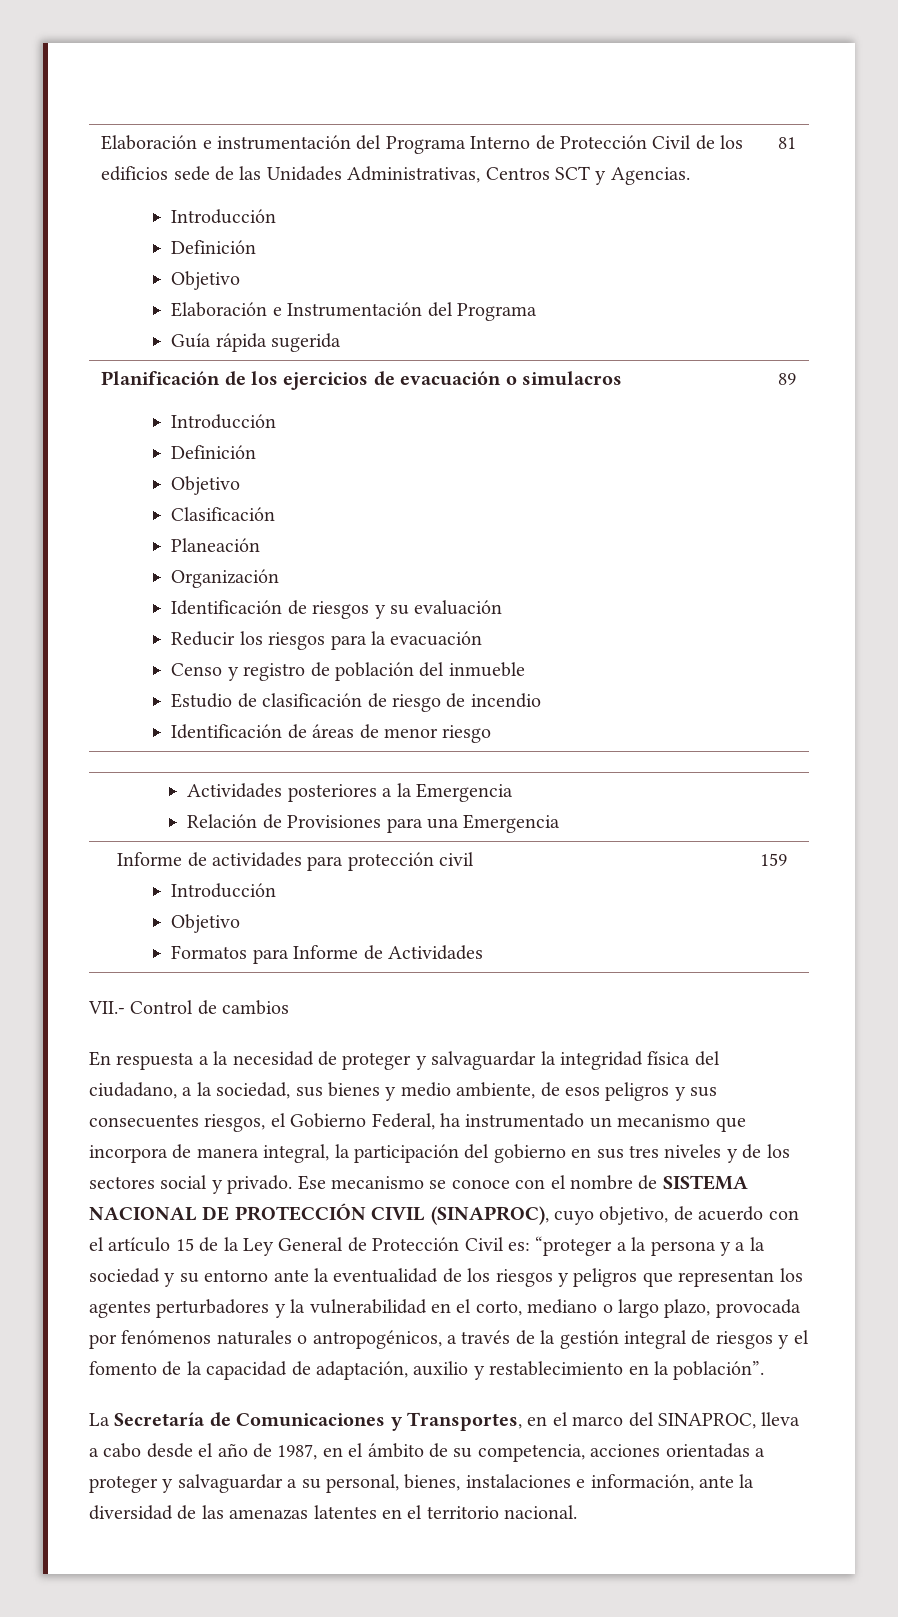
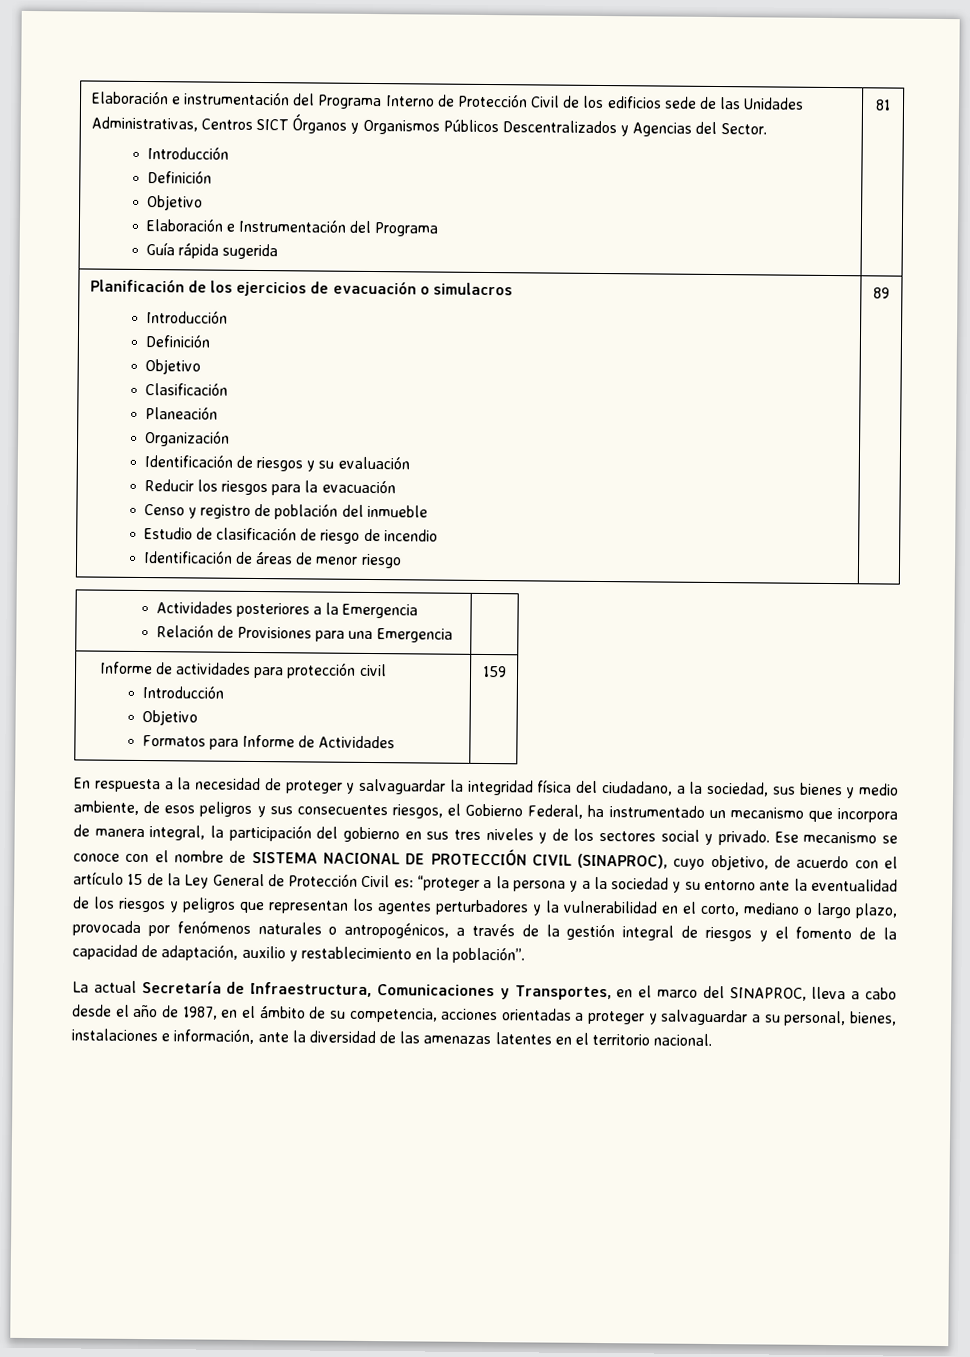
- Elaboración e instrumentación del Programa Interno de Protección Civil de los edificios sede de las Unidades Administrativas, Centros SCT y Agencias.
+ Elaboración e instrumentación del Programa Interno de Protección Civil de los edificios sede de las Unidades Administrativas, Centros SICT Órganos y Organismos Públicos Descentralizados y Agencias del Sector.
- VII.- Control de cambios
- La Secretaría de Comunicaciones y Transportes, en el marco del SINAPROC, lleva a cabo desde el año de 1987, en el ámbito de su competencia, acciones orientadas a proteger y salvaguardar a su personal, bienes, instalaciones e información, ante la diversidad de las amenazas latentes en el territorio nacional.
+ La actual Secretaría de Infraestructura, Comunicaciones y Transportes, en el marco del SINAPROC, lleva a cabo desde el año de 1987, en el ámbito de su competencia, acciones orientadas a proteger y salvaguardar a su personal, bienes, instalaciones e información, ante la diversidad de las amenazas latentes en el territorio nacional.

